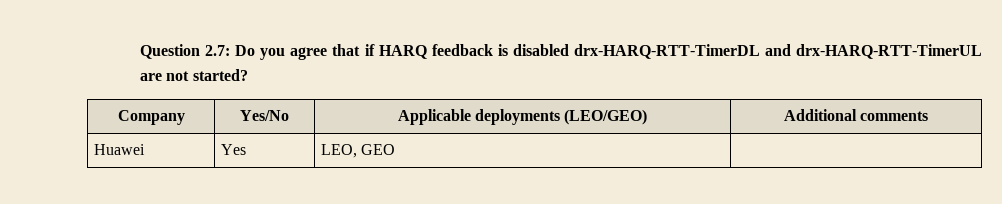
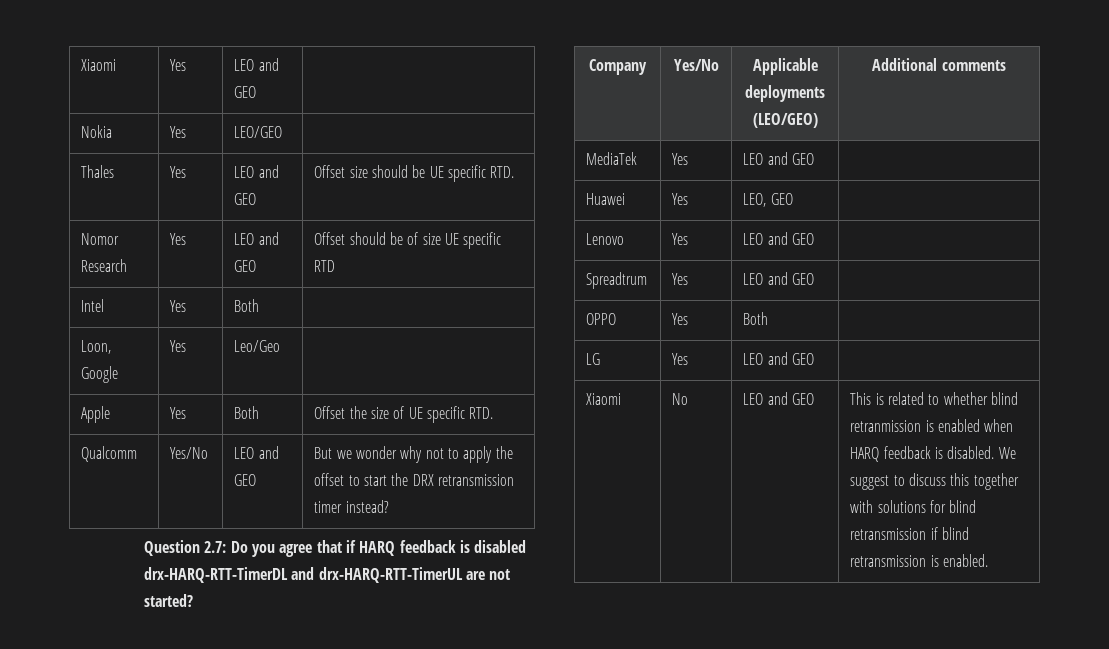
+ Xiaomi | Yes | LEO and GEO |
+ Nokia | Yes | LEO/GEO |
+ Thales | Yes | LEO and GEO | Offset size should be UE specific RTD.
+ Nomor Research | Yes | LEO and GEO | Offset should be of size UE specific RTD
+ Intel | Yes | Both |
+ Loon, Google | Yes | Leo/Geo |
+ Apple | Yes | Both | Offset the size of UE specific RTD.
+ Qualcomm | Yes/No | LEO and GEO | But we wonder why not to apply the offset to start the DRX retransmission timer instead?
+ MediaTek | Yes | LEO and GEO |
+ Lenovo | Yes | LEO and GEO |
+ Spreadtrum | Yes | LEO and GEO |
+ OPPO | Yes | Both |
+ LG | Yes | LEO and GEO |
+ Xiaomi | No | LEO and GEO | This is related to whether blind retranmission is enabled when HARQ feedback is disabled. We suggest to discuss this together with solutions for blind retransmission if blind retransmission is enabled.

